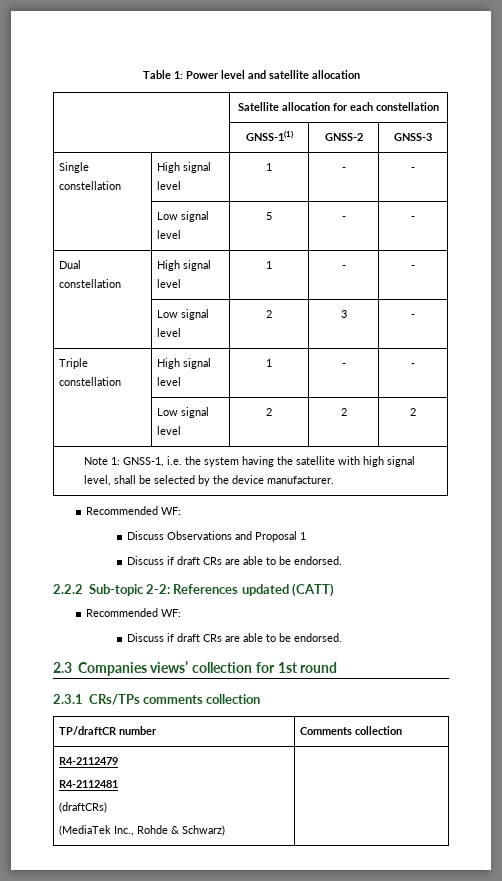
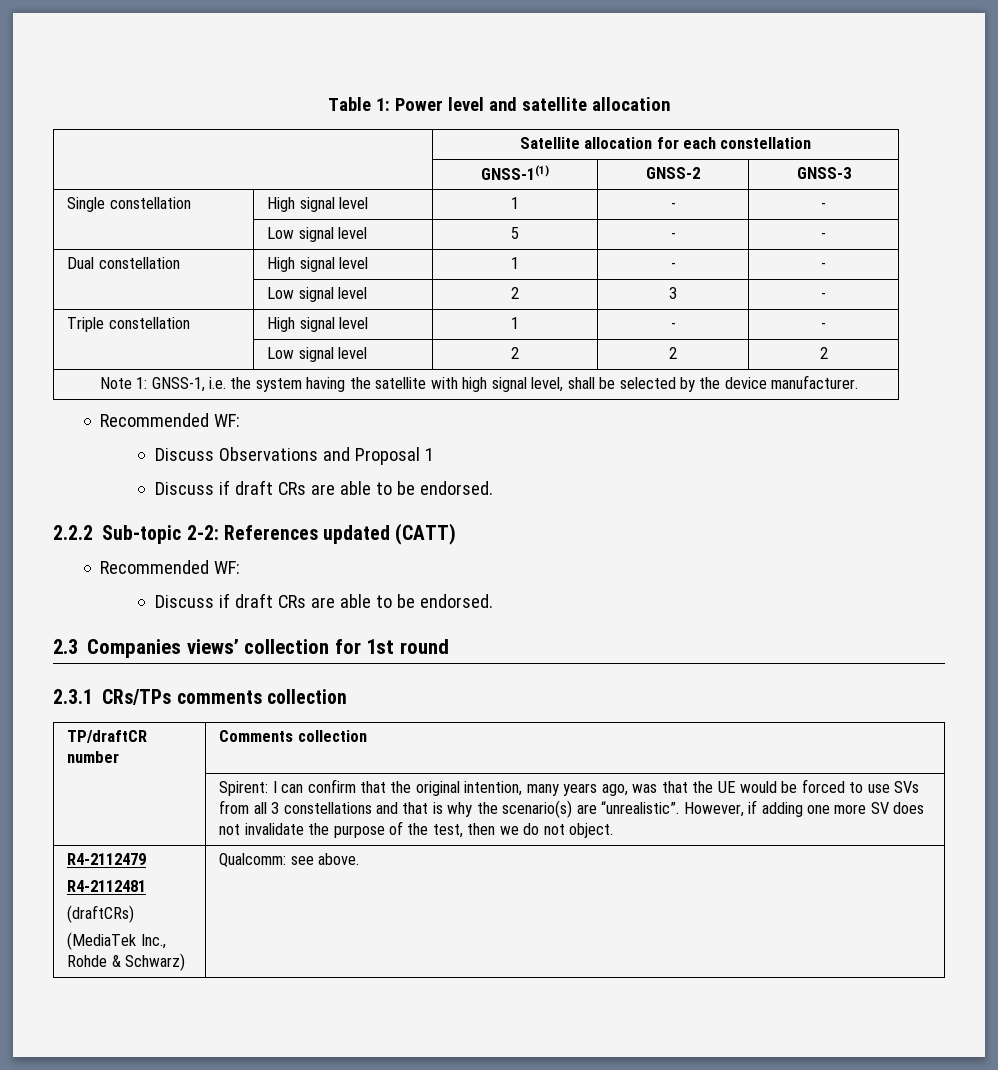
+ Spirent: I can confirm that the original intention, many years ago, was that the UE would be forced to use SVs from all 3 constellations and that is why the scenario(s) are “unrealistic”. However, if adding one more SV does not invalidate the purpose of the test, then we do not object.
  R4-2112479
  R4-2112481
  (draftCRs)
- (MediaTek Inc., Rohde & Schwarz) |
+ (MediaTek Inc., Rohde & Schwarz) | Qualcomm: see above.

